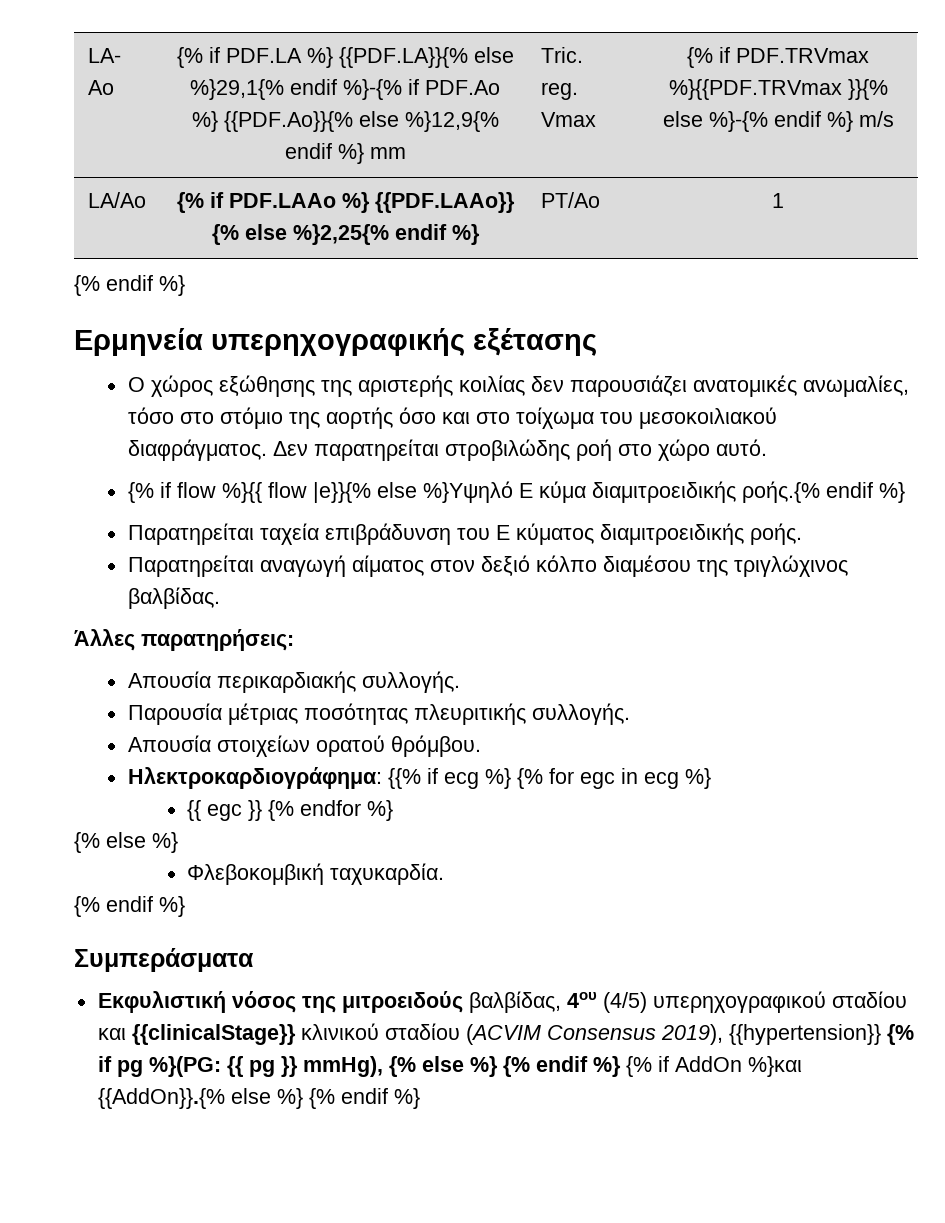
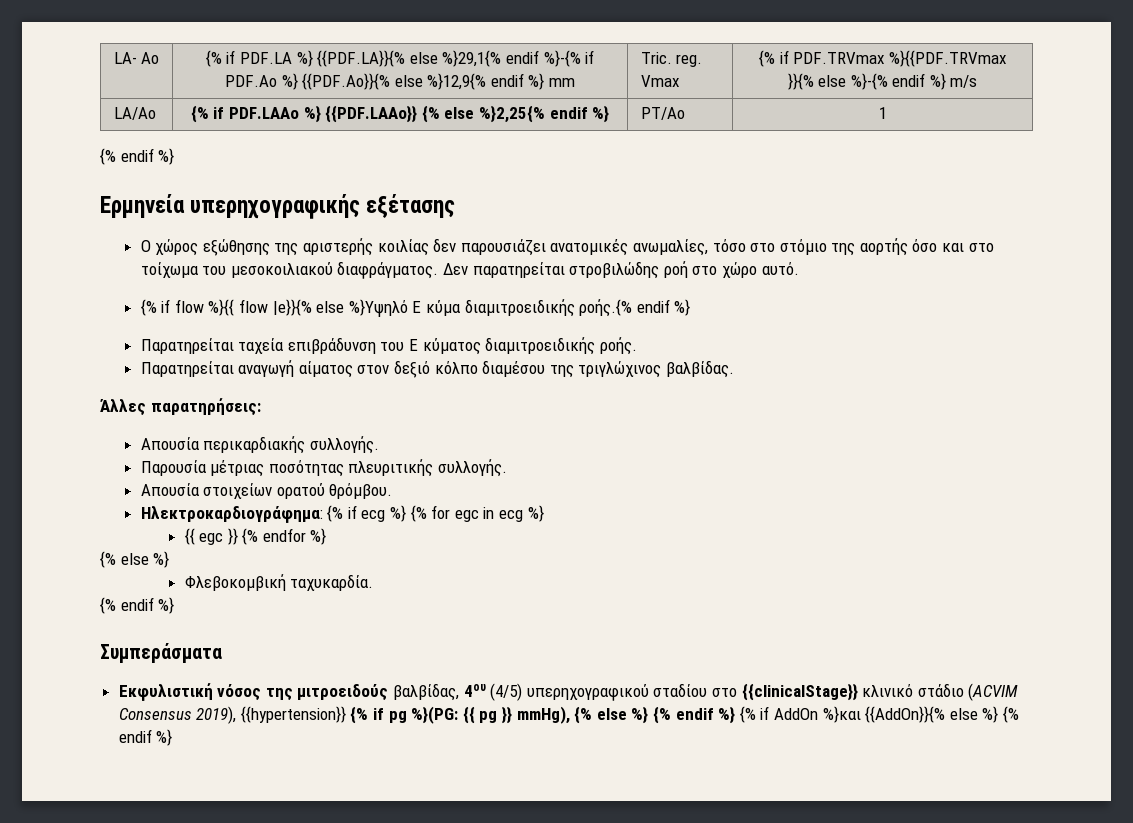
- Ηλεκτροκαρδιογράφημα: {{% if ecg %} {% for egc in ecg %}
+ Ηλεκτροκαρδιογράφημα: {% if ecg %} {% for egc in ecg %}
- Εκφυλιστική νόσος της μιτροειδούς βαλβίδας, 4ου (4/5) υπερηχογραφικού σταδίου και {{clinicalStage}} κλινικού σταδίου (ACVIM Consensus 2019), {{hypertension}} {% if pg %}(PG: {{ pg }} mmHg), {% else %} {% endif %} {% if AddOn %}και {{AddOn}}.{% else %} {% endif %}
+ Εκφυλιστική νόσος της μιτροειδούς βαλβίδας, 4ου (4/5) υπερηχογραφικού σταδίου στο {{clinicalStage}} κλινικό στάδιο (ACVIM Consensus 2019), {{hypertension}} {% if pg %}(PG: {{ pg }} mmHg), {% else %} {% endif %} {% if AddOn %}και {{AddOn}}{% else %} {% endif %}

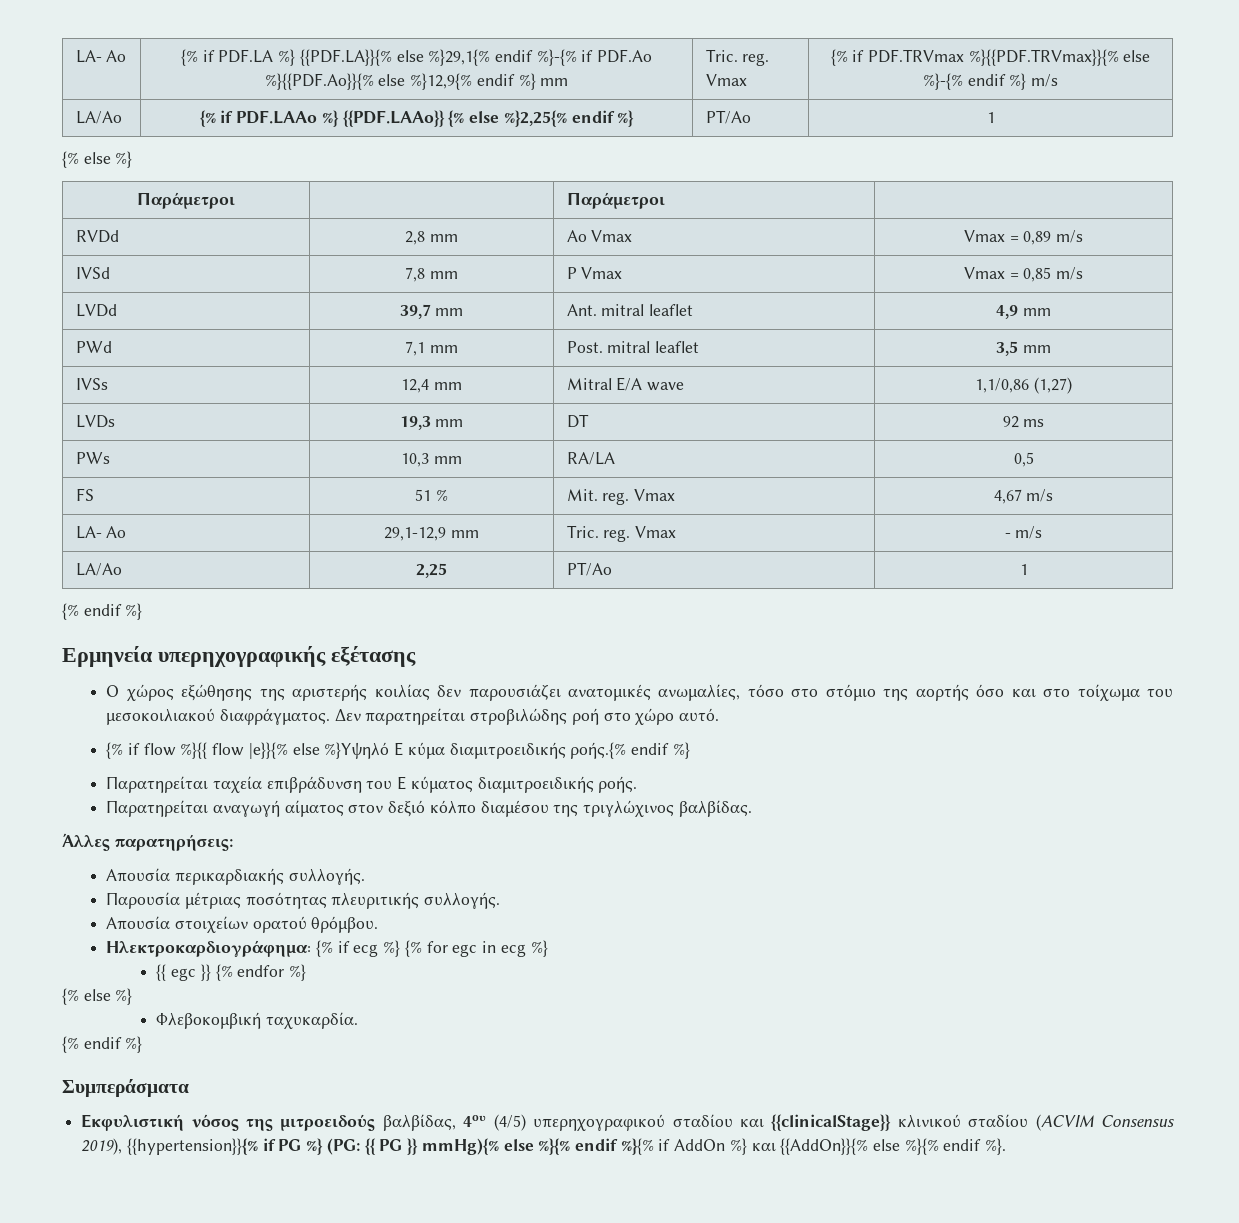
- LA- Ao | {% if PDF.LA %} {{PDF.LA}}{% else %}29,1{% endif %}-{% if PDF.Ao %} {{PDF.Ao}}{% else %}12,9{% endif %} mm | Tric. reg. Vmax | {% if PDF.TRVmax %}{{PDF.TRVmax }}{% else %}-{% endif %} m/s
+ LA- Ao | {% if PDF.LA %} {{PDF.LA}}{% else %}29,1{% endif %}-{% if PDF.Ao %}{{PDF.Ao}}{% else %}12,9{% endif %} mm | Tric. reg. Vmax | {% if PDF.TRVmax %}{{PDF.TRVmax}}{% else %}-{% endif %} m/s
  LA/Ao | {% if PDF.LAAo %} {{PDF.LAAo}} {% else %}2,25{% endif %} | PT/Ao | 1
+ {% else %}
+ Παράμετροι | | Παράμετροι |
+ RVDd | 2,8 mm | Ao Vmax | Vmax = 0,89 m/s
+ IVSd | 7,8 mm | P Vmax | Vmax = 0,85 m/s
+ LVDd | 39,7 mm | Ant. mitral leaflet | 4,9 mm
+ PWd | 7,1 mm | Post. mitral leaflet | 3,5 mm
+ IVSs | 12,4 mm | Mitral E/A wave | 1,1/0,86 (1,27)
+ LVDs | 19,3 mm | DT | 92 ms
+ PWs | 10,3 mm | RA/LA | 0,5
+ FS | 51 % | Mit. reg. Vmax | 4,67 m/s
+ LA- Ao | 29,1-12,9 mm | Tric. reg. Vmax | - m/s
+ LA/Ao | 2,25 | PT/Ao | 1
- Εκφυλιστική νόσος της μιτροειδούς βαλβίδας, 4ου (4/5) υπερηχογραφικού σταδίου στο {{clinicalStage}} κλινικό στάδιο (ACVIM Consensus 2019), {{hypertension}} {% if pg %}(PG: {{ pg }} mmHg), {% else %} {% endif %} {% if AddOn %}και {{AddOn}}{% else %} {% endif %}
+ Εκφυλιστική νόσος της μιτροειδούς βαλβίδας, 4ου (4/5) υπερηχογραφικού σταδίου και {{clinicalStage}} κλινικού σταδίου (ACVIM Consensus 2019), {{hypertension}}{% if PG %} (PG: {{ PG }} mmHg){% else %}{% endif %}{% if AddOn %} και {{AddOn}}{% else %}{% endif %}.

